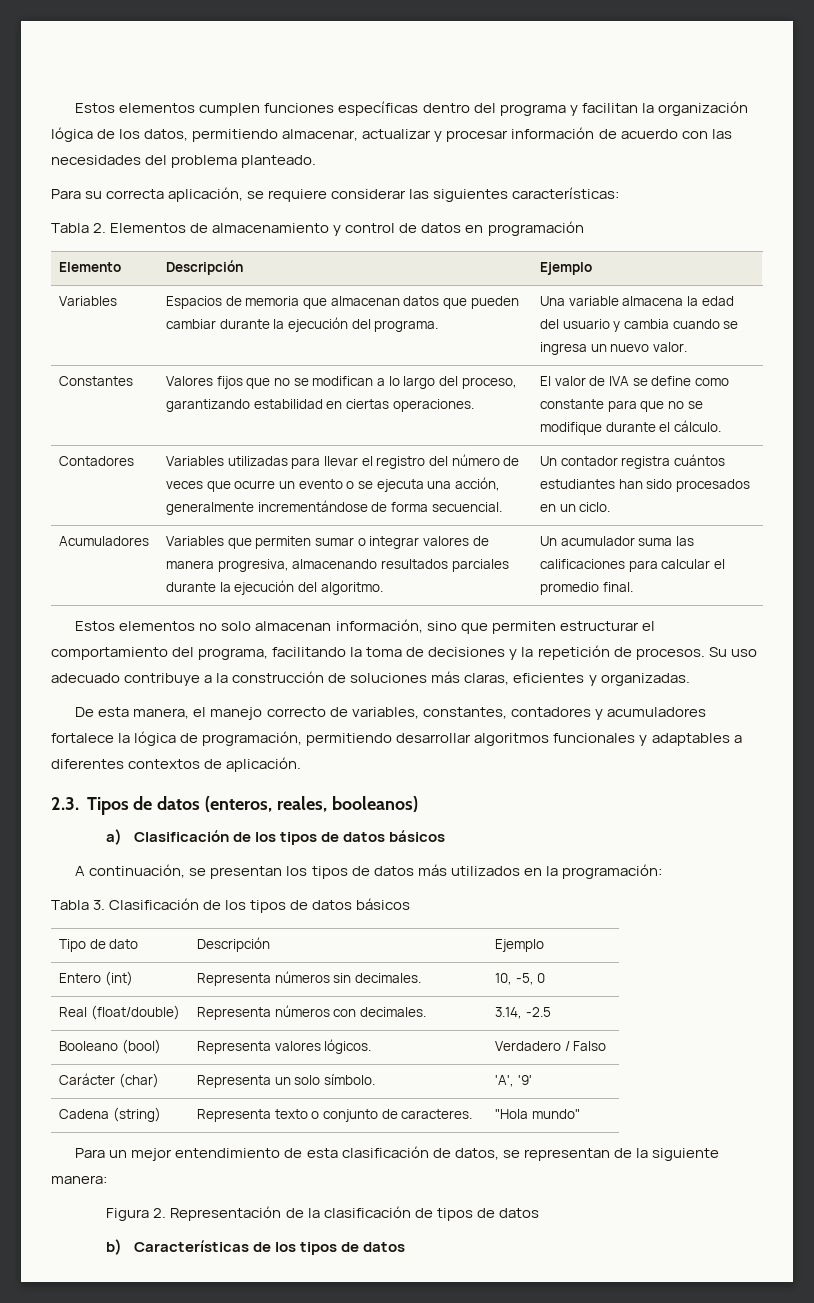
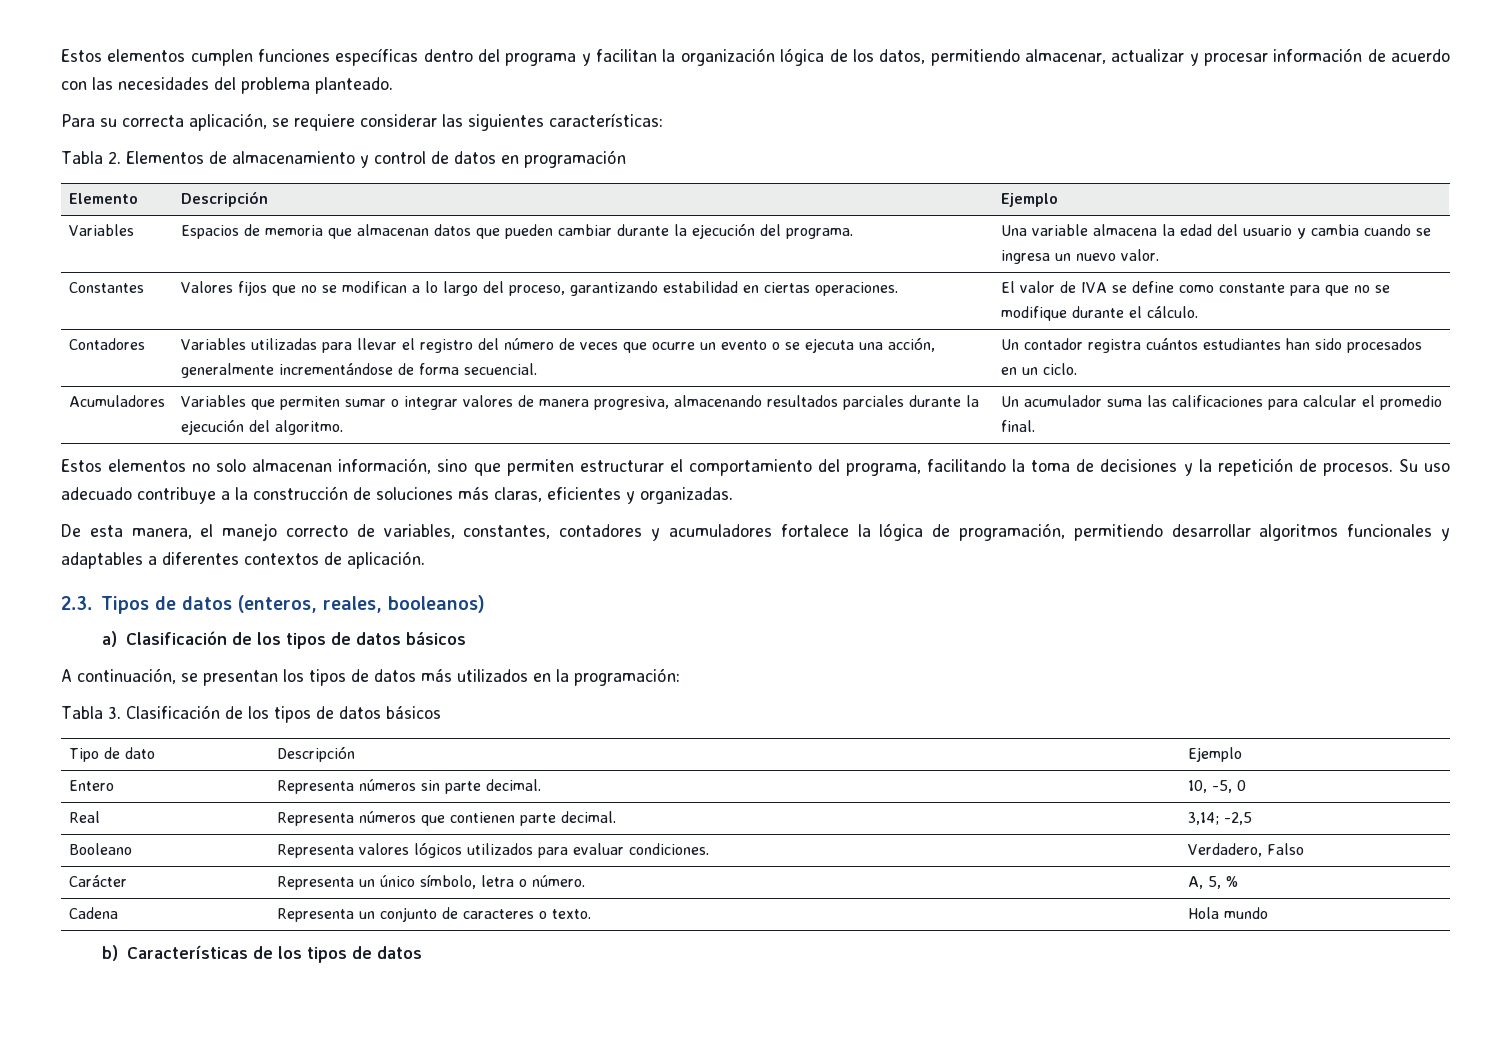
- Entero (int) | Representa números sin decimales. | 10, -5, 0
+ Entero | Representa números sin parte decimal. | 10, -5, 0
- Real (float/double) | Representa números con decimales. | 3.14, -2.5
+ Real | Representa números que contienen parte decimal. | 3,14; -2,5
- Booleano (bool) | Representa valores lógicos. | Verdadero / Falso
+ Booleano | Representa valores lógicos utilizados para evaluar condiciones. | Verdadero, Falso
- Carácter (char) | Representa un solo símbolo. | 'A', '9'
+ Carácter | Representa un único símbolo, letra o número. | A, 5, %
- Cadena (string) | Representa texto o conjunto de caracteres. | "Hola mundo"
- Para un mejor entendimiento de esta clasificación de datos, se representan de la siguiente manera:
- Figura 2. Representación de la clasificación de tipos de datos
+ Cadena | Representa un conjunto de caracteres o texto. | Hola mundo

